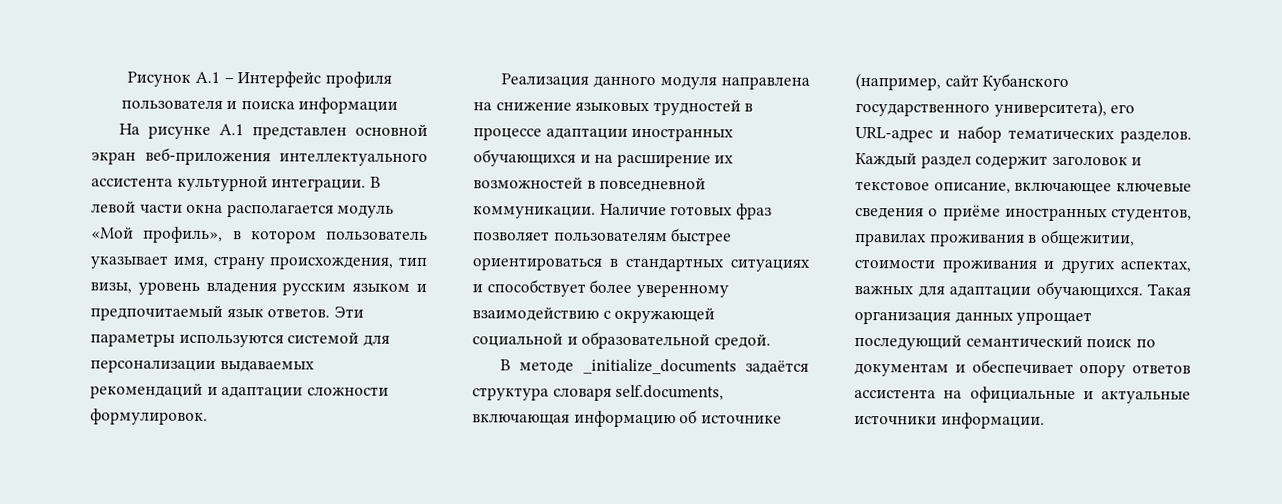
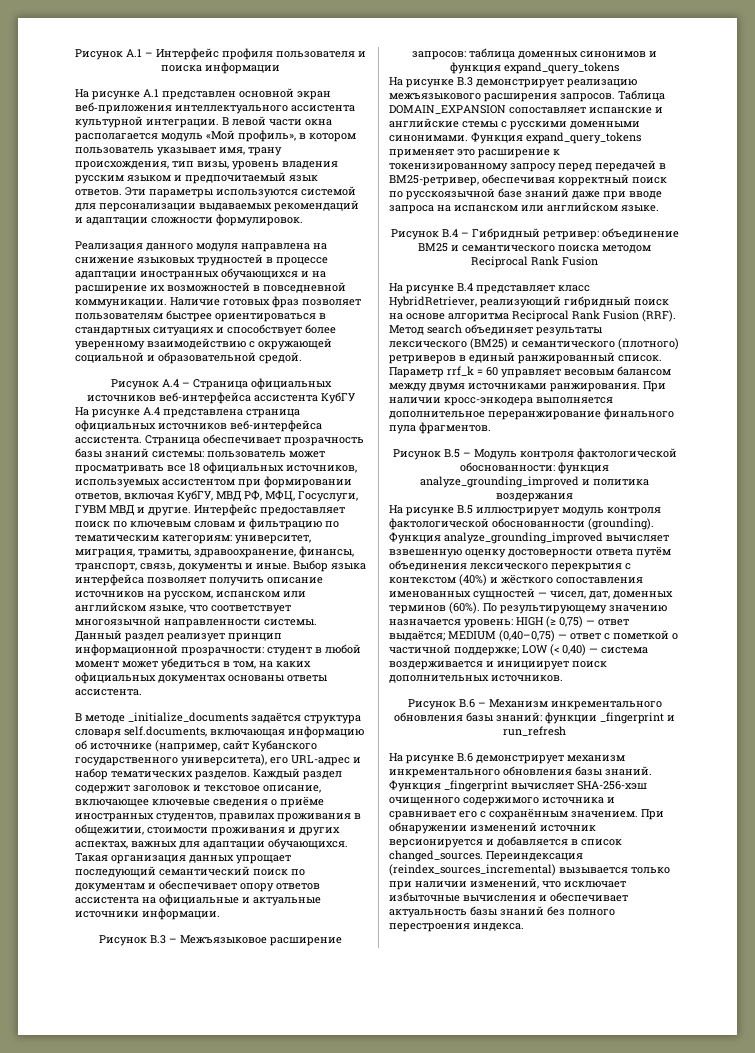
- В левой части окна располагается модуль «Мой профиль», в котором пользователь указывает имя, страну происхождения, тип визы, уровень владения русским языком и предпочитаемый язык ответов.
+ В левой части окна располагается модуль «Мой профиль», в котором пользователь указывает имя, трану происхождения, тип визы, уровень владения русским языком и предпочитаемый язык ответов.
+ Рисунок А.4 – Страница официальных источников веб-интерфейса ассистента КубГУ
+ На рисунке А.4 представлена страница официальных источников веб-интерфейса ассистента. Страница обеспечивает прозрачность базы знаний системы: пользователь может просматривать все 18 официальных источников, используемых ассистентом при формировании ответов, включая КубГУ, МВД РФ, МФЦ, Госуслуги, ГУВМ МВД и другие. Интерфейс предоставляет поиск по ключевым словам и фильтрацию по тематическим категориям: университет, миграция, трамиты, здравоохранение, финансы, транспорт, связь, документы и иные. Выбор языка интерфейса позволяет получить описание источников на русском, испанском или английском языке, что соответствует многоязычной направленности системы. Данный раздел реализует принцип информационной прозрачности: студент в любой момент может убедиться в том, на каких официальных документах основаны ответы ассистента.
+ Рисунок В.3 – Межъязыковое расширение запросов: таблица доменных синонимов и функция expand_query_tokens
+ На рисунке В.3 демонстрирует реализацию межъязыкового расширения запросов. Таблица DOMAIN_EXPANSION сопоставляет испанские и английские стемы с русскими доменными синонимами. Функция expand_query_tokens применяет это расширение к токенизированному запросу перед передачей в BM25-ретривер, обеспечивая корректный поиск по русскоязычной базе знаний даже при вводе запроса на испанском или английском языке.
+ Рисунок В.4 – Гибридный ретривер: объединение BM25 и семантического поиска методом Reciprocal Rank Fusion
+ На рисунке В.4 представляет класс HybridRetriever, реализующий гибридный поиск на основе алгоритма Reciprocal Rank Fusion (RRF). Метод search объединяет результаты лексического (BM25) и семантического (плотного) ретриверов в единый ранжированный список. Параметр rrf_k = 60 управляет весовым балансом между двумя источниками ранжирования. При наличии кросс-энкодера выполняется дополнительное переранжирование финального пула фрагментов.
+ Рисунок В.5 – Модуль контроля фактологической обоснованности: функция analyze_grounding_improved и политика воздержания
+ На рисунке В.5 иллюстрирует модуль контроля фактологической обоснованности (grounding). Функция analyze_grounding_improved вычисляет взвешенную оценку достоверности ответа путём объединения лексического перекрытия с контекстом (40%) и жёсткого сопоставления именованных сущностей — чисел, дат, доменных терминов (60%). По результирующему значению назначается уровень: HIGH (≥ 0,75) — ответ выдаётся; MEDIUM (0,40–0,75) — ответ с пометкой о частичной поддержке; LOW (< 0,40) — система воздерживается и инициирует поиск дополнительных источников.
+ Рисунок В.6 – Механизм инкрементального обновления базы знаний: функции _fingerprint и run_refresh
+ На рисунке В.6 демонстрирует механизм инкрементального обновления базы знаний. Функция _fingerprint вычисляет SHA-256-хэш очищенного содержимого источника и сравнивает его с сохранённым значением. При обнаружении изменений источник версионируется и добавляется в список changed_sources. Переиндексация (reindex_sources_incremental) вызывается только при наличии изменений, что исключает избыточные вычисления и обеспечивает актуальность базы знаний без полного перестроения индекса.

